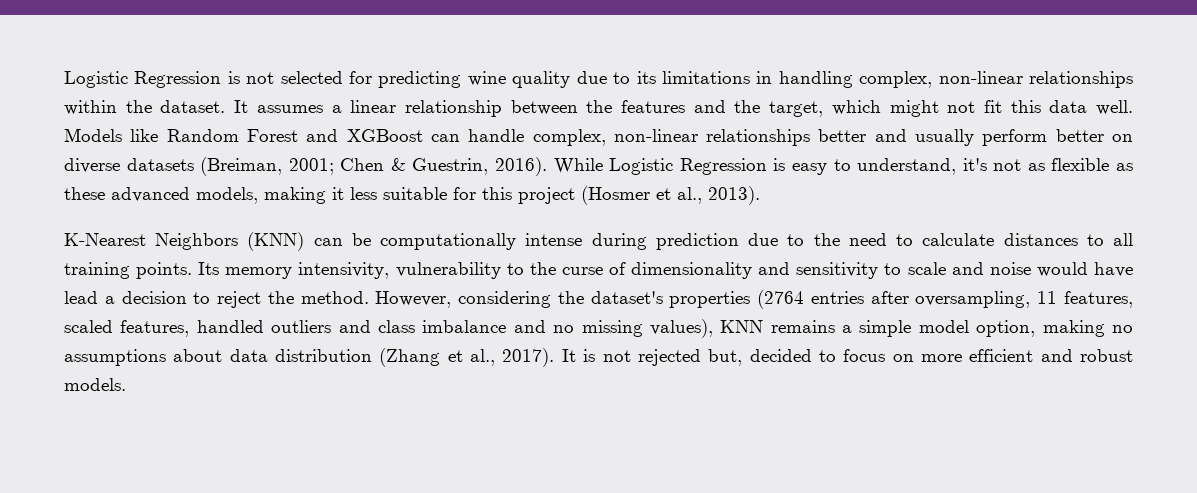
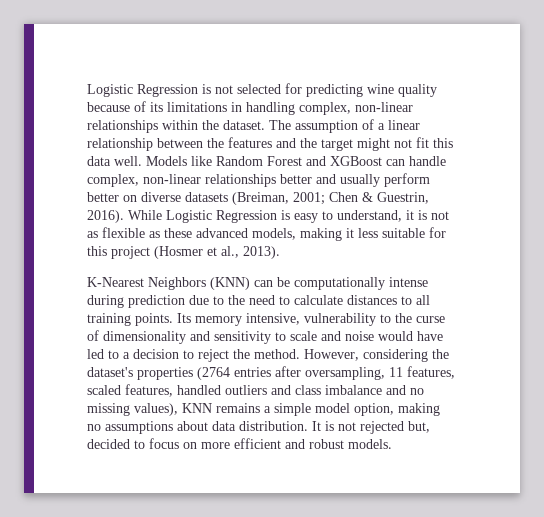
- Logistic Regression is not selected for predicting wine quality due to its limitations in handling complex, non-linear relationships within the dataset.
+ Logistic Regression is not selected for predicting wine quality because of its limitations in handling complex, non-linear relationships within the dataset.
- It assumes a linear relationship between the features and the target, which might not fit this data well.
+ The assumption of a linear relationship between the features and the target might not fit this data well.
- While Logistic Regression is easy to understand, it's not as flexible as these advanced models, making it less suitable for this project (Hosmer et al., 2013).
+ While Logistic Regression is easy to understand, it is not as flexible as these advanced models, making it less suitable for this project (Hosmer et al., 2013).
- Its memory intensivity, vulnerability to the curse of dimensionality and sensitivity to scale and noise would have lead a decision to reject the method.
+ Its memory intensive, vulnerability to the curse of dimensionality and sensitivity to scale and noise would have led to a decision to reject the method.
- However, considering the dataset's properties (2764 entries after oversampling, 11 features, scaled features, handled outliers and class imbalance and no missing values), KNN remains a simple model option, making no assumptions about data distribution (Zhang et al., 2017).
+ However, considering the dataset's properties (2764 entries after oversampling, 11 features, scaled features, handled outliers and class imbalance and no missing values), KNN remains a simple model option, making no assumptions about data distribution.

